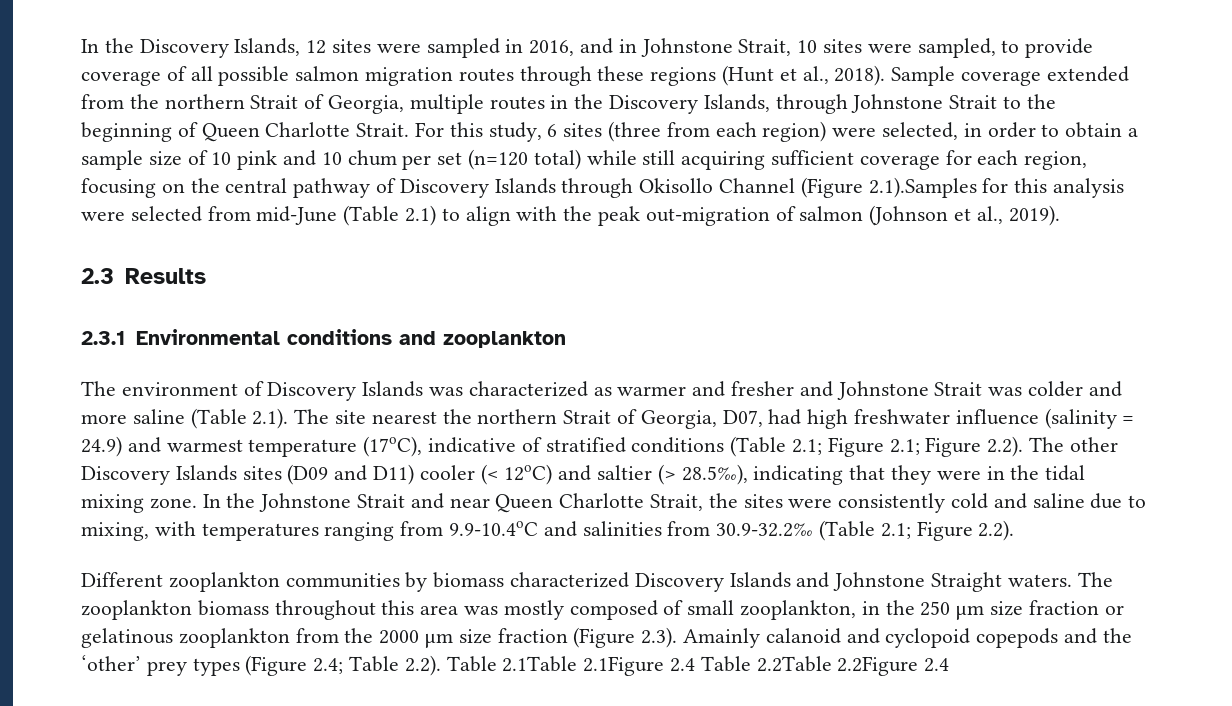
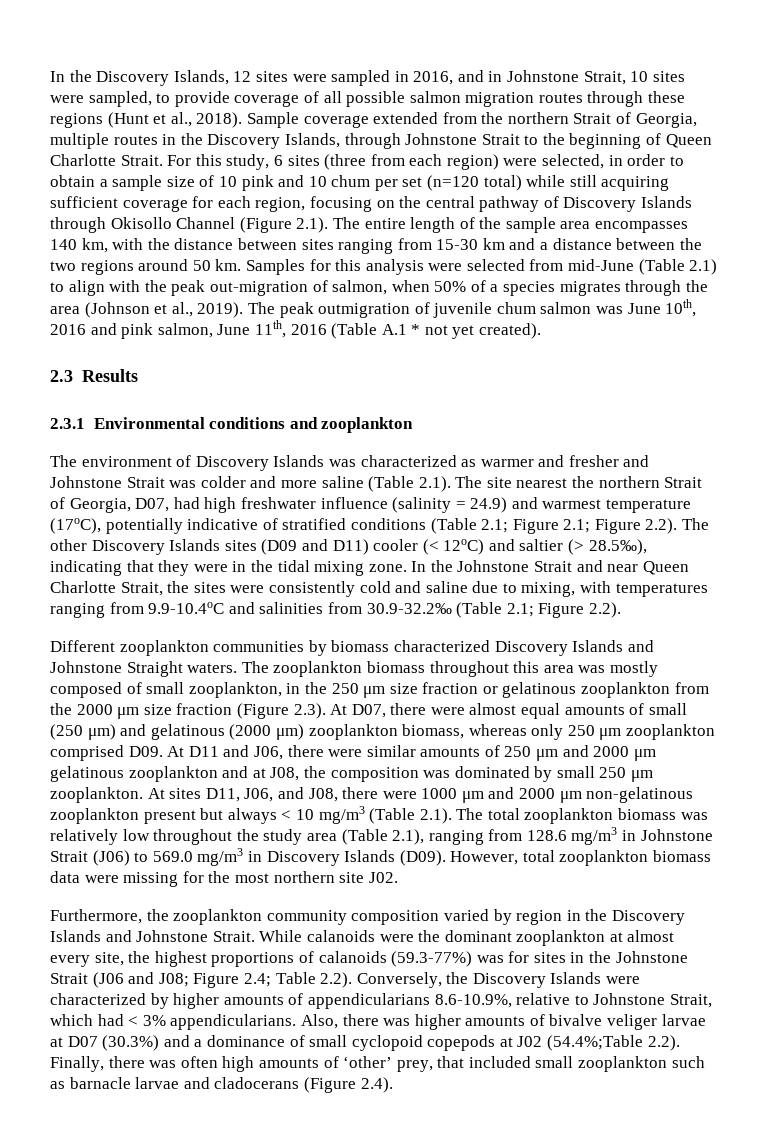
- For this study, 6 sites (three from each region) were selected, in order to obtain a sample size of 10 pink and 10 chum per set (n=120 total) while still acquiring sufficient coverage for each region, focusing on the central pathway of Discovery Islands through Okisollo Channel (Figure 2.1).Samples for this analysis were selected from mid-June (Table 2.1) to align with the peak out-migration of salmon (Johnson et al., 2019).
+ For this study, 6 sites (three from each region) were selected, in order to obtain a sample size of 10 pink and 10 chum per set (n=120 total) while still acquiring sufficient coverage for each region, focusing on the central pathway of Discovery Islands through Okisollo Channel (Figure 2.1). The entire length of the sample area encompasses 140 km, with the distance between sites ranging from 15-30 km and a distance between the two regions around 50 km. Samples for this analysis were selected from mid-June (Table 2.1) to align with the peak out-migration of salmon, when 50% of a species migrates through the area (Johnson et al., 2019). The peak outmigration of juvenile chum salmon was June 10th, 2016 and pink salmon, June 11th, 2016 (Table A.1 * not yet created).
- The environment of Discovery Islands was characterized as warmer and fresher and Johnstone Strait was colder and more saline (Table 2.1). The site nearest the northern Strait of Georgia, D07, had high freshwater influence (salinity = 24.9) and warmest temperature (17oC), indicative of stratified conditions (Table 2.1;
+ The environment of Discovery Islands was characterized as warmer and fresher and Johnstone Strait was colder and more saline (Table 2.1). The site nearest the northern Strait of Georgia, D07, had high freshwater influence (salinity = 24.9) and warmest temperature (17oC), potentially indicative of stratified conditions (Table 2.1;
- The zooplankton biomass throughout this area was mostly composed of small zooplankton, in the 250 μm size fraction or gelatinous zooplankton from the 2000 μm size fraction (Figure 2.3). Amainly calanoid and cyclopoid copepods and the ‘other’ prey types (Figure 2.4; Table 2.2). Table 2.1Table 2.1Figure 2.4 Table 2.2Table 2.2Figure 2.4
+ The zooplankton biomass throughout this area was mostly composed of small zooplankton, in the 250 μm size fraction or gelatinous zooplankton from the 2000 μm size fraction (Figure 2.3). At D07, there were almost equal amounts of small (250 μm) and gelatinous (2000 μm) zooplankton biomass, whereas only 250 μm zooplankton comprised D09. At D11 and J06, there were similar amounts of 250 μm and 2000 μm gelatinous zooplankton and at J08, the composition was dominated by small 250 μm zooplankton. At sites D11, J06, and J08, there were 1000 μm and 2000 μm non-gelatinous zooplankton present but always < 10 mg/m3 (Table 2.1). The total zooplankton biomass was relatively low throughout the study area (Table 2.1), ranging from 128.6 mg/m3 in Johnstone Strait (J06) to 569.0 mg/m3 in Discovery Islands (D09). However, total zooplankton biomass data were missing for the most northern site J02.
+ Furthermore, the zooplankton community composition varied by region in the Discovery Islands and Johnstone Strait. While calanoids were the dominant zooplankton at almost every site, the highest proportions of calanoids (59.3-77%) was for sites in the Johnstone Strait (J06 and J08; Figure 2.4; Table 2.2). Conversely, the Discovery Islands were characterized by higher amounts of appendicularians 8.6-10.9%, relative to Johnstone Strait, which had < 3% appendicularians. Also, there was higher amounts of bivalve veliger larvae at D07 (30.3%) and a dominance of small cyclopoid copepods at J02 (54.4%;Table 2.2). Finally, there was often high amounts of ‘other’ prey, that included small zooplankton such as barnacle larvae and cladocerans (Figure 2.4).

